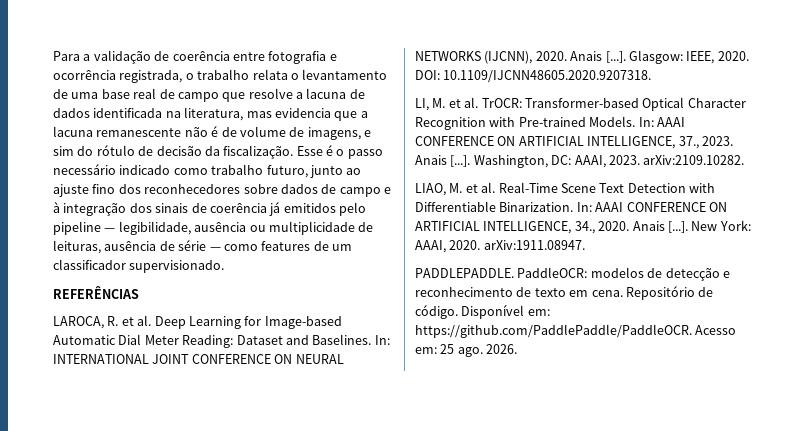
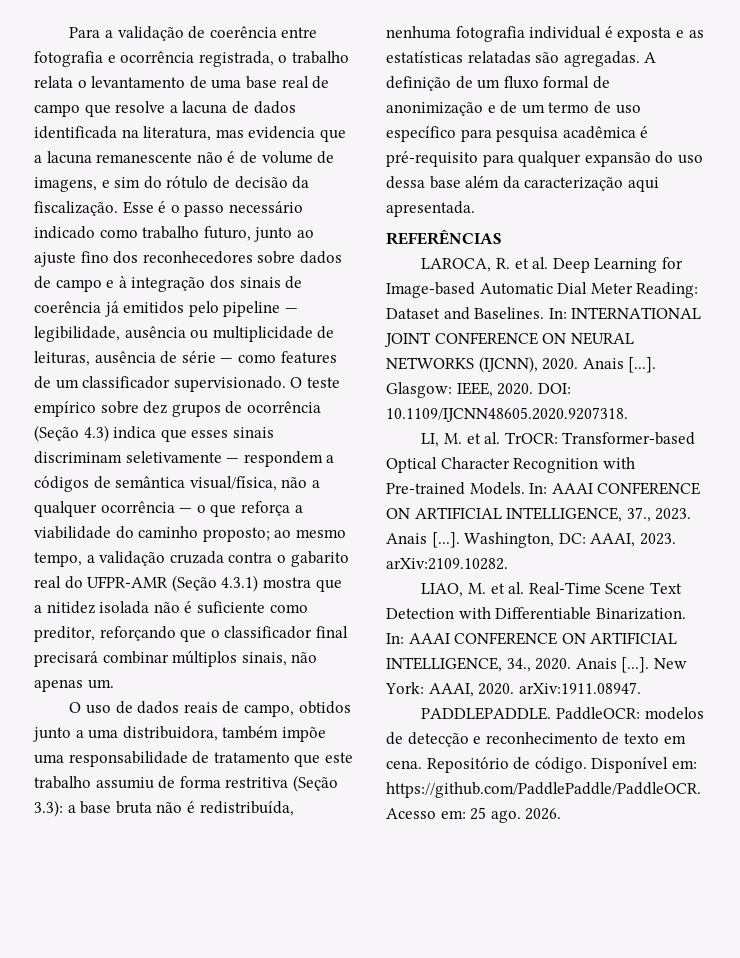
+ O teste empírico sobre dez grupos de ocorrência (Seção 4.3) indica que esses sinais discriminam seletivamente — respondem a códigos de semântica visual/física, não a qualquer ocorrência — o que reforça a viabilidade do caminho proposto; ao mesmo tempo, a validação cruzada contra o gabarito real do UFPR-AMR (Seção 4.3.1) mostra que a nitidez isolada não é suficiente como preditor, reforçando que o classificador final precisará combinar múltiplos sinais, não apenas um.
+ O uso de dados reais de campo, obtidos junto a uma distribuidora, também impõe uma responsabilidade de tratamento que este trabalho assumiu de forma restritiva (Seção 3.3): a base bruta não é redistribuída, nenhuma fotografia individual é exposta e as estatísticas relatadas são agregadas. A definição de um fluxo formal de anonimização e de um termo de uso específico para pesquisa acadêmica é pré-requisito para qualquer expansão do uso dessa base além da caracterização aqui apresentada.

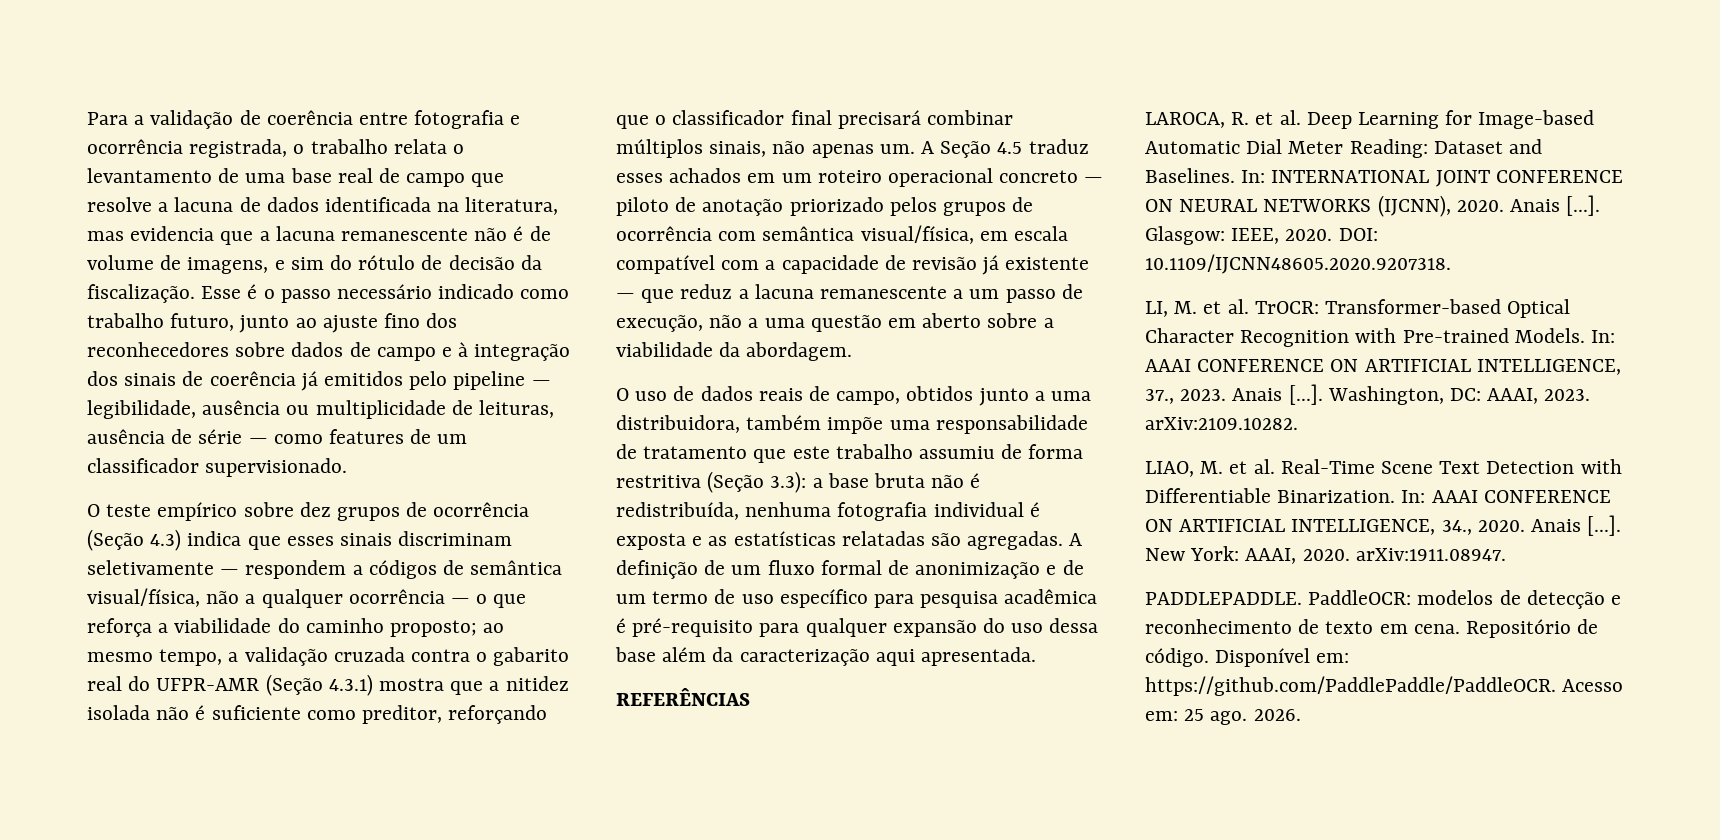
- Esse é o passo necessário indicado como trabalho futuro, junto ao ajuste fino dos reconhecedores sobre dados de campo e à integração dos sinais de coerência já emitidos pelo pipeline — legibilidade, ausência ou multiplicidade de leituras, ausência de série — como features de um classificador supervisionado. O teste empírico sobre dez grupos de ocorrência (Seção 4.3) indica que esses sinais discriminam seletivamente — respondem a códigos de semântica visual/física, não a qualquer ocorrência — o que reforça a viabilidade do caminho proposto;
+ Esse é o passo necessário indicado como trabalho futuro, junto ao ajuste fino dos reconhecedores sobre dados de campo e à integração dos sinais de coerência já emitidos pelo pipeline — legibilidade, ausência ou multiplicidade de leituras, ausência de série — como features de um classificador supervisionado.
+ O teste empírico sobre dez grupos de ocorrência (Seção 4.3) indica que esses sinais discriminam seletivamente — respondem a códigos de semântica visual/física, não a qualquer ocorrência — o que reforça a viabilidade do caminho proposto;
+ A Seção 4.5 traduz esses achados em um roteiro operacional concreto — piloto de anotação priorizado pelos grupos de ocorrência com semântica visual/física, em escala compatível com a capacidade de revisão já existente — que reduz a lacuna remanescente a um passo de execução, não a uma questão em aberto sobre a viabilidade da abordagem.

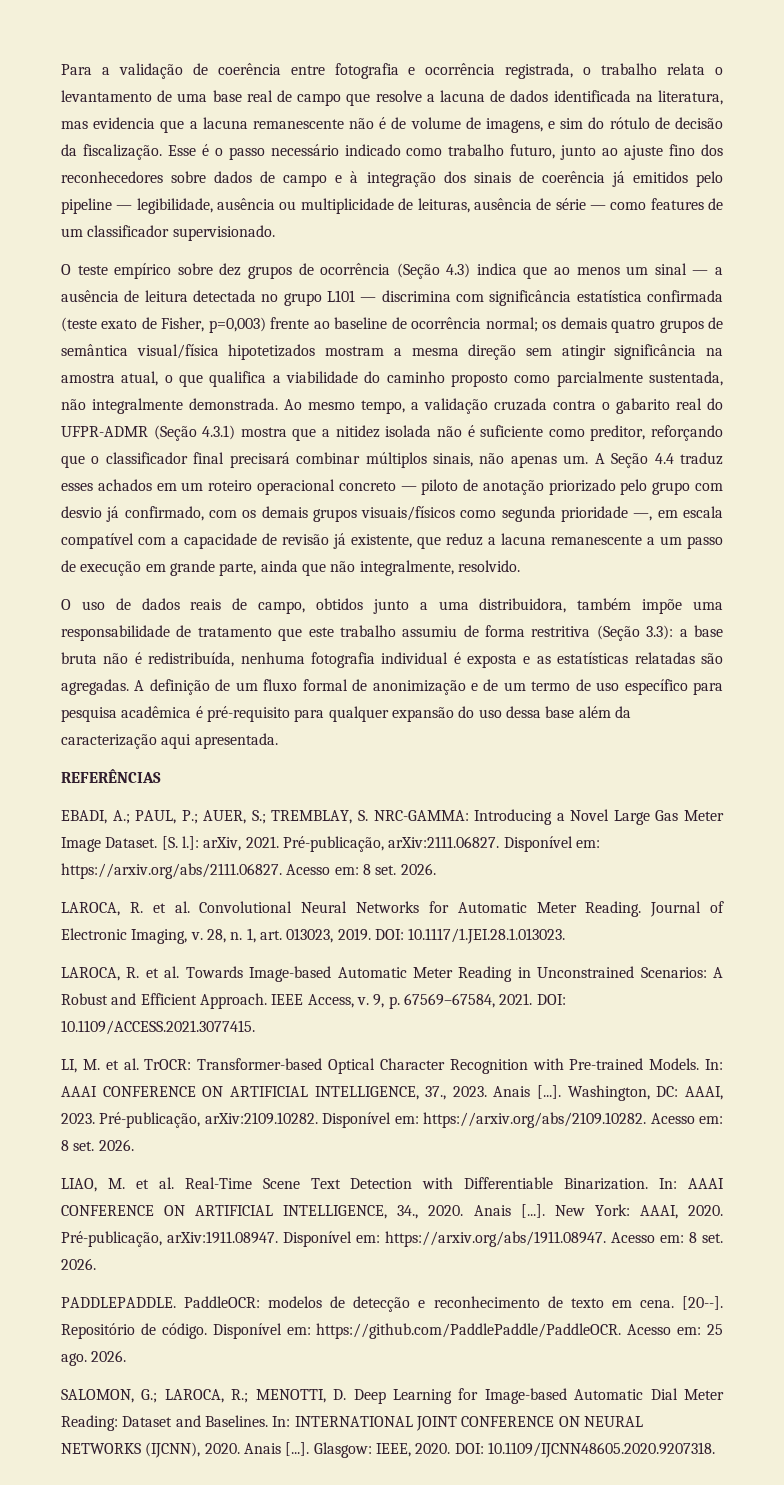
- O teste empírico sobre dez grupos de ocorrência (Seção 4.3) indica que esses sinais discriminam seletivamente — respondem a códigos de semântica visual/física, não a qualquer ocorrência — o que reforça a viabilidade do caminho proposto; ao mesmo tempo, a validação cruzada contra o gabarito real do UFPR-AMR (Seção 4.3.1) mostra que a nitidez isolada não é suficiente como preditor, reforçando que o classificador final precisará combinar múltiplos sinais, não apenas um.
+ O teste empírico sobre dez grupos de ocorrência (Seção 4.3) indica que ao menos um sinal — a ausência de leitura detectada no grupo L101 — discrimina com significância estatística confirmada (teste exato de Fisher, p=0,003) frente ao baseline de ocorrência normal; os demais quatro grupos de semântica visual/física hipotetizados mostram a mesma direção sem atingir significância na amostra atual, o que qualifica a viabilidade do caminho proposto como parcialmente sustentada, não integralmente demonstrada. Ao mesmo tempo, a validação cruzada contra o gabarito real do UFPR-ADMR (Seção 4.3.1) mostra que a nitidez isolada não é suficiente como preditor, reforçando que o classificador final precisará combinar múltiplos sinais, não apenas um.
- A Seção 4.5 traduz esses achados em um roteiro operacional concreto — piloto de anotação priorizado pelos grupos de ocorrência com semântica visual/física, em escala compatível com a capacidade de revisão já existente — que reduz a lacuna remanescente a um passo de execução, não a uma questão em aberto sobre a viabilidade da abordagem.
+ A Seção 4.4 traduz esses achados em um roteiro operacional concreto — piloto de anotação priorizado pelo grupo com desvio já confirmado, com os demais grupos visuais/físicos como segunda prioridade —, em escala compatível com a capacidade de revisão já existente, que reduz a lacuna remanescente a um passo de execução em grande parte, ainda que não integralmente, resolvido.
- LAROCA, R. et al. Deep Learning for Image-based Automatic Dial Meter Reading: Dataset and Baselines.
+ EBADI, A.; PAUL, P.; AUER, S.; TREMBLAY, S. NRC-GAMMA: Introducing a Novel Large Gas Meter Image Dataset. [S. l.]: arXiv, 2021. Pré-publicação, arXiv:2111.06827. Disponível em: https://arxiv.org/abs/2111.06827. Acesso em: 8 set. 2026.
+ LAROCA, R. et al. Convolutional Neural Networks for Automatic Meter Reading. Journal of Electronic Imaging, v. 28, n. 1, art. 013023, 2019. DOI: 10.1117/1.JEI.28.1.013023.
+ LAROCA, R. et al. Towards Image-based Automatic Meter Reading in Unconstrained Scenarios: A Robust and Efficient Approach. IEEE Access, v. 9, p. 67569–67584, 2021. DOI: 10.1109/ACCESS.2021.3077415.
+ LI, M. et al. TrOCR: Transformer-based Optical Character Recognition with Pre-trained Models. In: AAAI CONFERENCE ON ARTIFICIAL INTELLIGENCE, 37., 2023. Anais [...]. Washington, DC: AAAI, 2023. Pré-publicação, arXiv:2109.10282. Disponível em: https://arxiv.org/abs/2109.10282. Acesso em: 8 set. 2026.
+ LIAO, M. et al. Real-Time Scene Text Detection with Differentiable Binarization. In: AAAI CONFERENCE ON ARTIFICIAL INTELLIGENCE, 34., 2020. Anais [...]. New York: AAAI, 2020. Pré-publicação, arXiv:1911.08947. Disponível em: https://arxiv.org/abs/1911.08947. Acesso em: 8 set. 2026.
+ PADDLEPADDLE. PaddleOCR: modelos de detecção e reconhecimento de texto em cena. [20--]. Repositório de código. Disponível em: https://github.com/PaddlePaddle/PaddleOCR. Acesso em: 25 ago. 2026.
+ SALOMON, G.; LAROCA, R.; MENOTTI, D. Deep Learning for Image-based Automatic Dial Meter Reading: Dataset and Baselines.
- LI, M. et al. TrOCR: Transformer-based Optical Character Recognition with Pre-trained Models. In: AAAI CONFERENCE ON ARTIFICIAL INTELLIGENCE, 37., 2023. Anais [...]. Washington, DC: AAAI, 2023. arXiv:2109.10282.
- LIAO, M. et al. Real-Time Scene Text Detection with Differentiable Binarization. In: AAAI CONFERENCE ON ARTIFICIAL INTELLIGENCE, 34., 2020. Anais [...]. New York: AAAI, 2020. arXiv:1911.08947.
- PADDLEPADDLE. PaddleOCR: modelos de detecção e reconhecimento de texto em cena. Repositório de código. Disponível em: https://github.com/PaddlePaddle/PaddleOCR. Acesso em: 25 ago. 2026.

